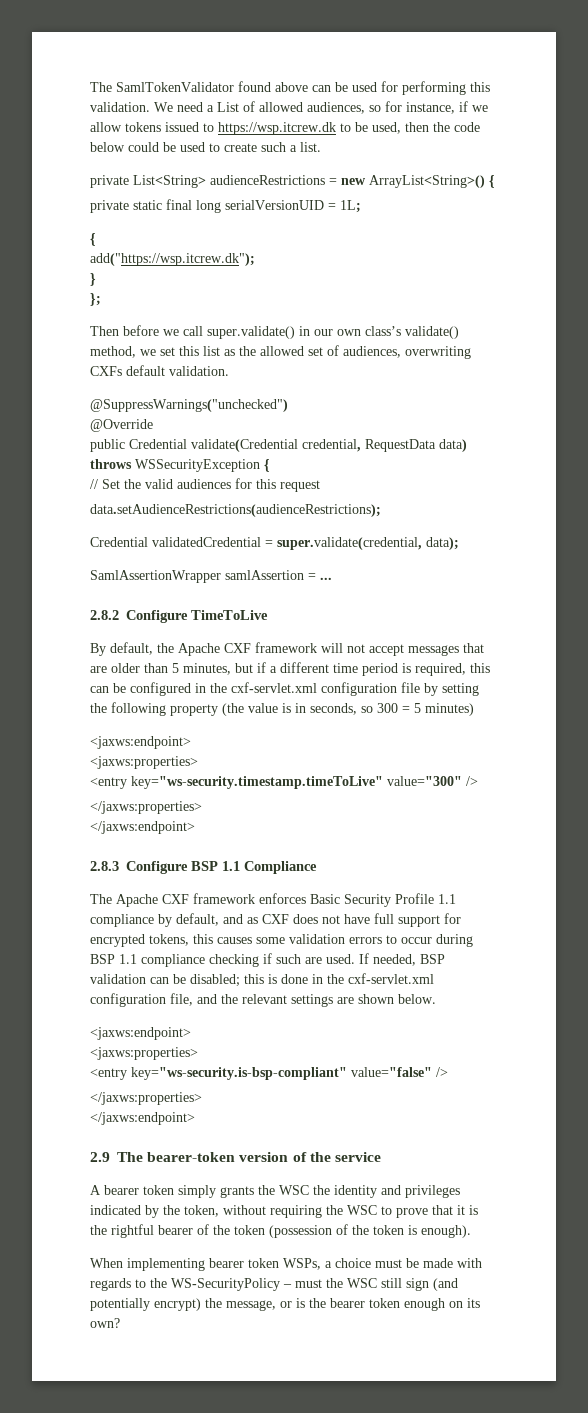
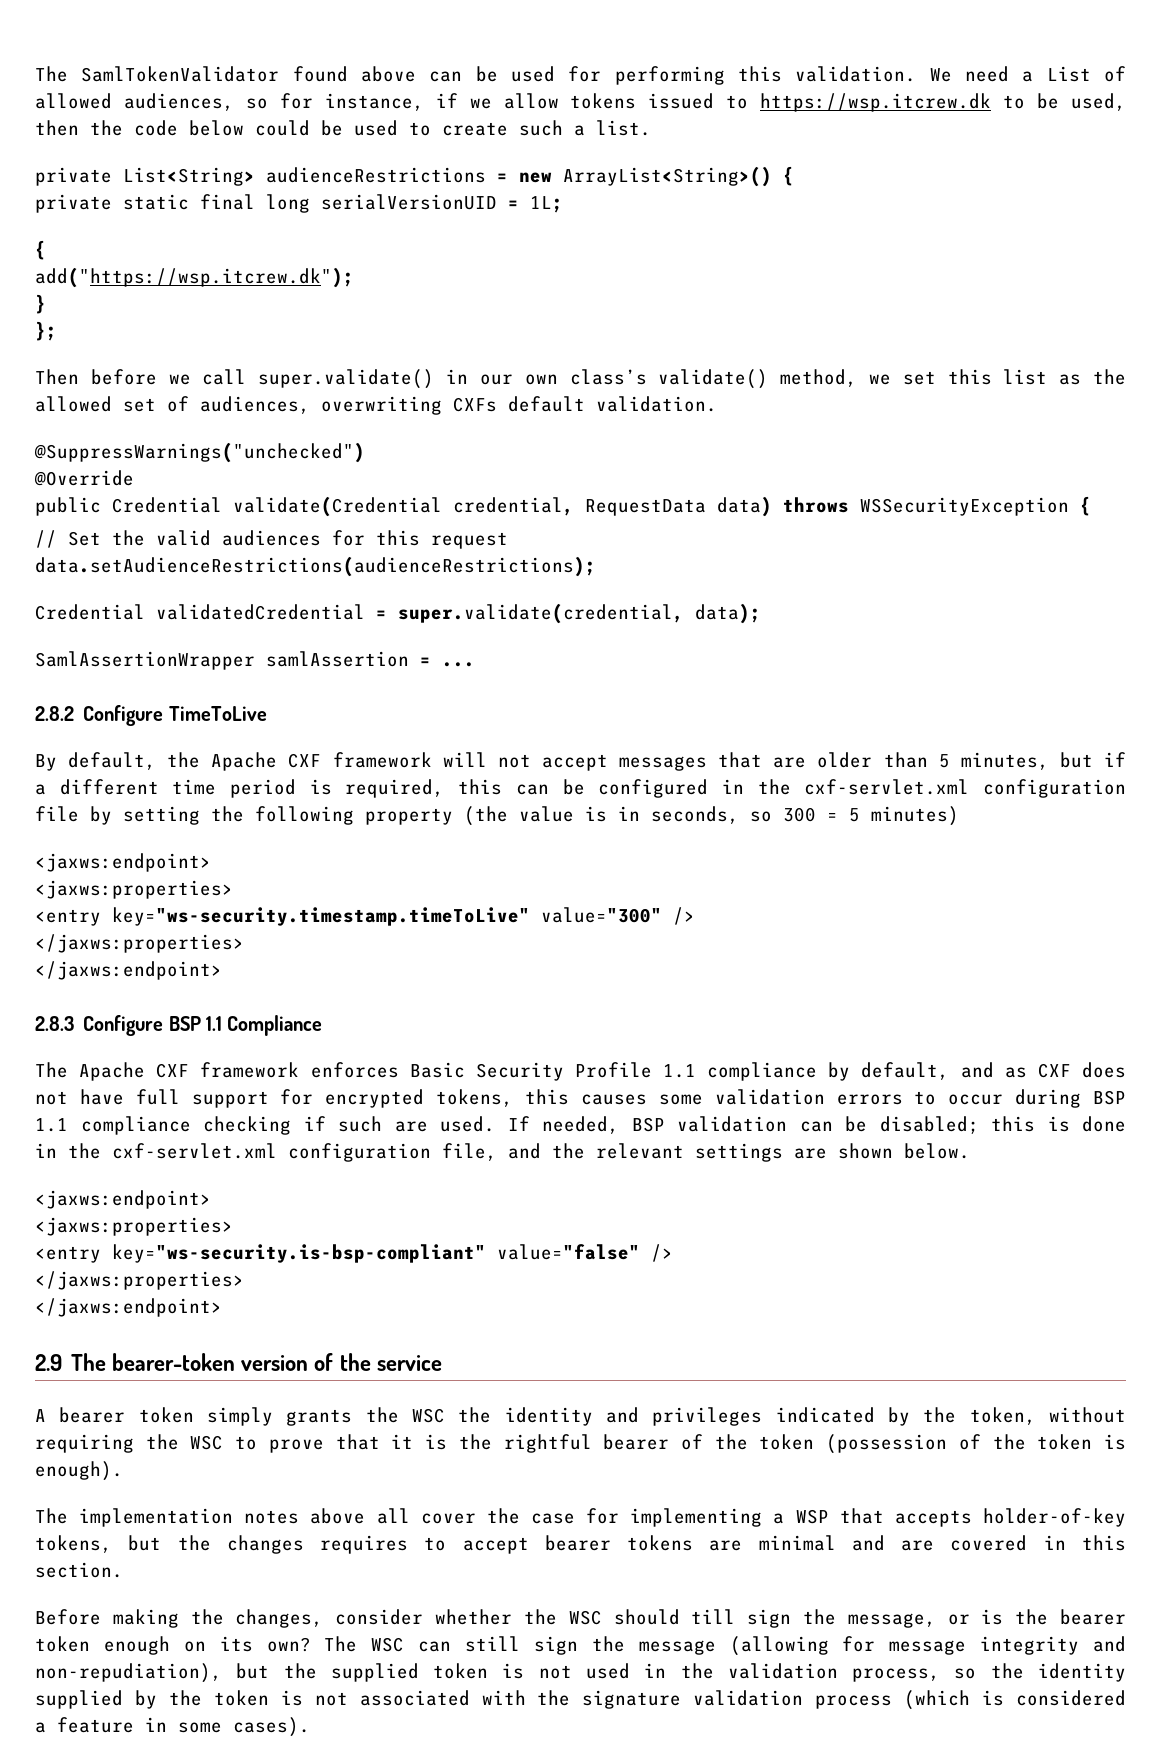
- When implementing bearer token WSPs, a choice must be made with regards to the WS-SecurityPolicy – must the WSC still sign (and potentially encrypt) the message, or is the bearer token enough on its own?
+ The implementation notes above all cover the case for implementing a WSP that accepts holder-of-key tokens, but the changes requires to accept bearer tokens are minimal and are covered in this section.
+ Before making the changes, consider whether the WSC should till sign the message, or is the bearer token enough on its own?
+ The WSC can still sign the message (allowing for message integrity and non-repudiation), but the supplied token is not used in the validation process, so the identity supplied by the token is not associated with the signature validation process (which is considered a feature in some cases).

